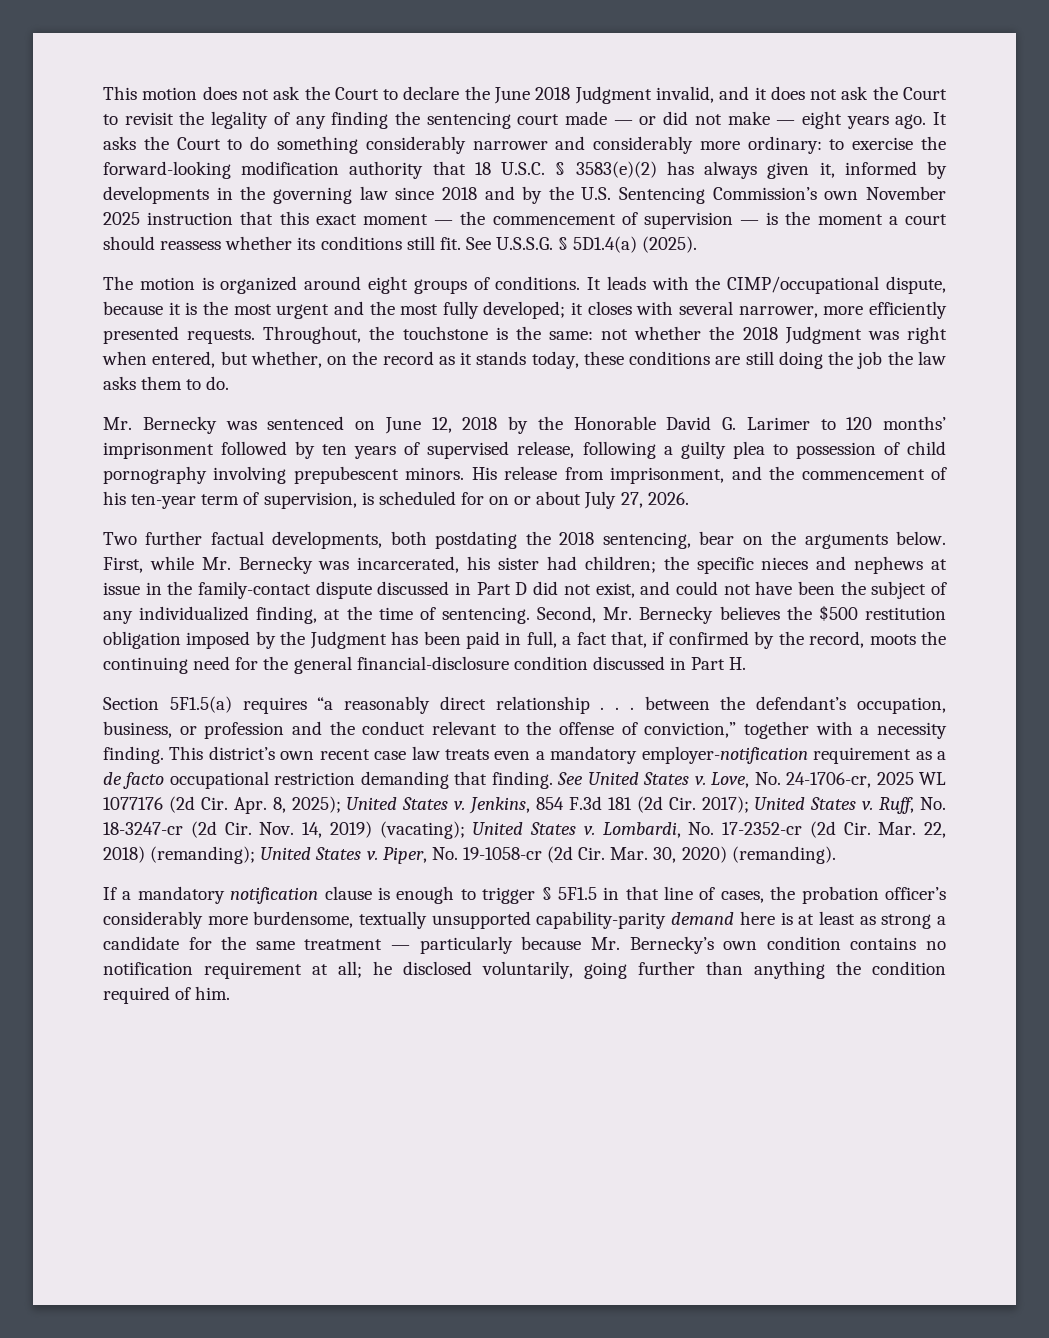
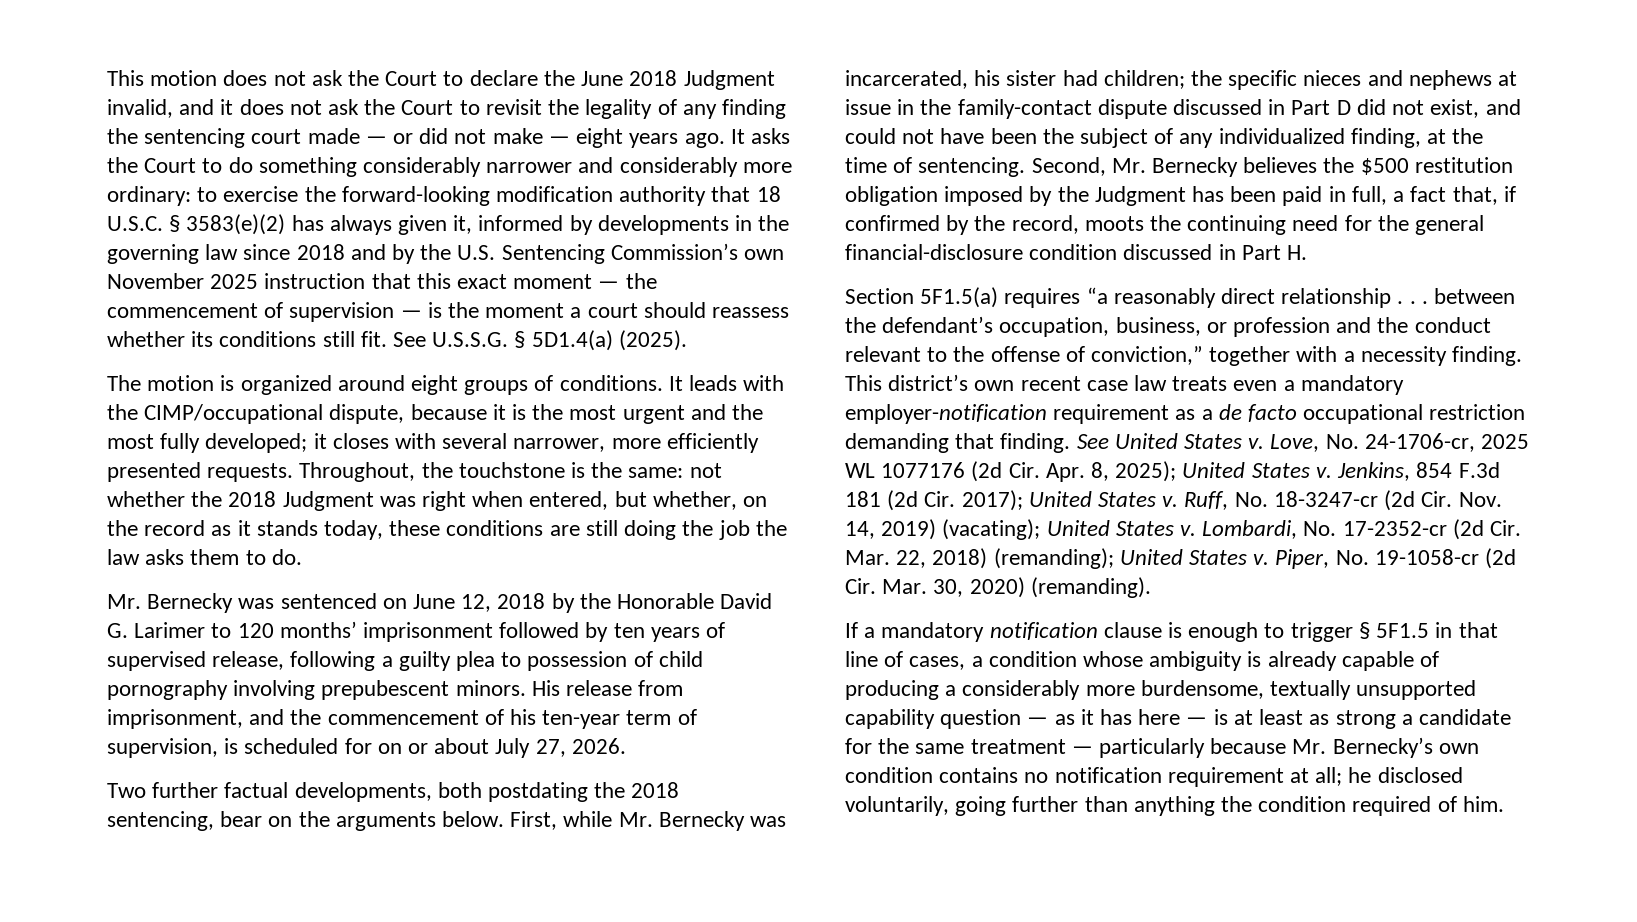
- If a mandatory notification clause is enough to trigger § 5F1.5 in that line of cases, the probation officer’s considerably more burdensome, textually unsupported capability-parity demand here is at least as strong a candidate for the same treatment — particularly because Mr. Bernecky’s own condition contains no notification requirement at all; he disclosed voluntarily, going further than anything the condition required of him.
+ If a mandatory notification clause is enough to trigger § 5F1.5 in that line of cases, a condition whose ambiguity is already capable of producing a considerably more burdensome, textually unsupported capability question — as it has here — is at least as strong a candidate for the same treatment — particularly because Mr. Bernecky’s own condition contains no notification requirement at all; he disclosed voluntarily, going further than anything the condition required of him.

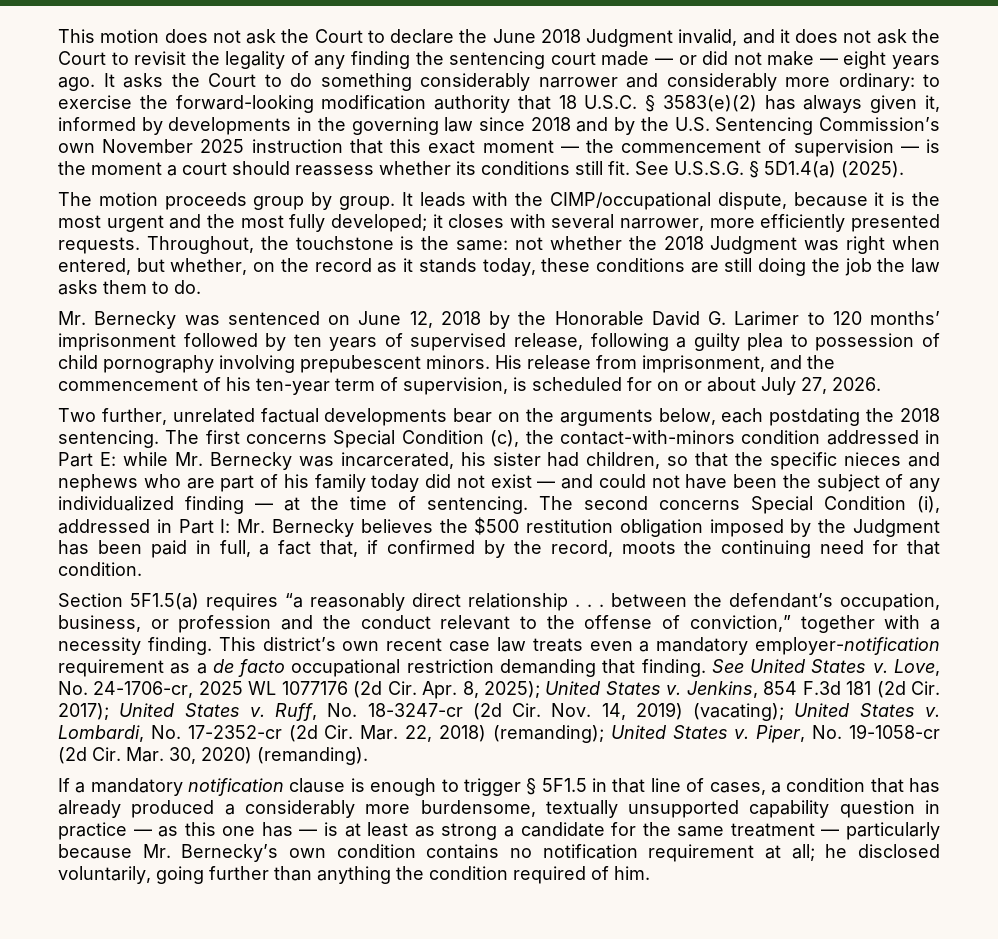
- The motion is organized around eight groups of conditions.
+ The motion proceeds group by group.
- Two further factual developments, both postdating the 2018 sentencing, bear on the arguments below. First, while Mr. Bernecky was incarcerated, his sister had children; the specific nieces and nephews at issue in the family-contact dispute discussed in Part D did not exist, and could not have been the subject of any individualized finding, at the time of sentencing.
+ Two further, unrelated factual developments bear on the arguments below, each postdating the 2018 sentencing. The first concerns Special Condition (c), the contact-with-minors condition addressed in Part E: while Mr. Bernecky was incarcerated, his sister had children, so that the specific nieces and nephews who are part of his family today did not exist — and could not have been the subject of any individualized finding — at the time of sentencing.
- Second, Mr. Bernecky believes the $500 restitution obligation imposed by the Judgment has been paid in full, a fact that, if confirmed by the record, moots the continuing need for the general financial-disclosure condition discussed in Part H.
+ The second concerns Special Condition (i), addressed in Part I: Mr. Bernecky believes the $500 restitution obligation imposed by the Judgment has been paid in full, a fact that, if confirmed by the record, moots the continuing need for that condition.
- If a mandatory notification clause is enough to trigger § 5F1.5 in that line of cases, a condition whose ambiguity is already capable of producing a considerably more burdensome, textually unsupported capability question — as it has here — is at least as strong a candidate for the same treatment — particularly because Mr. Bernecky’s own condition contains no notification requirement at all;
+ If a mandatory notification clause is enough to trigger § 5F1.5 in that line of cases, a condition that has already produced a considerably more burdensome, textually unsupported capability question in practice — as this one has — is at least as strong a candidate for the same treatment — particularly because Mr. Bernecky’s own condition contains no notification requirement at all;

